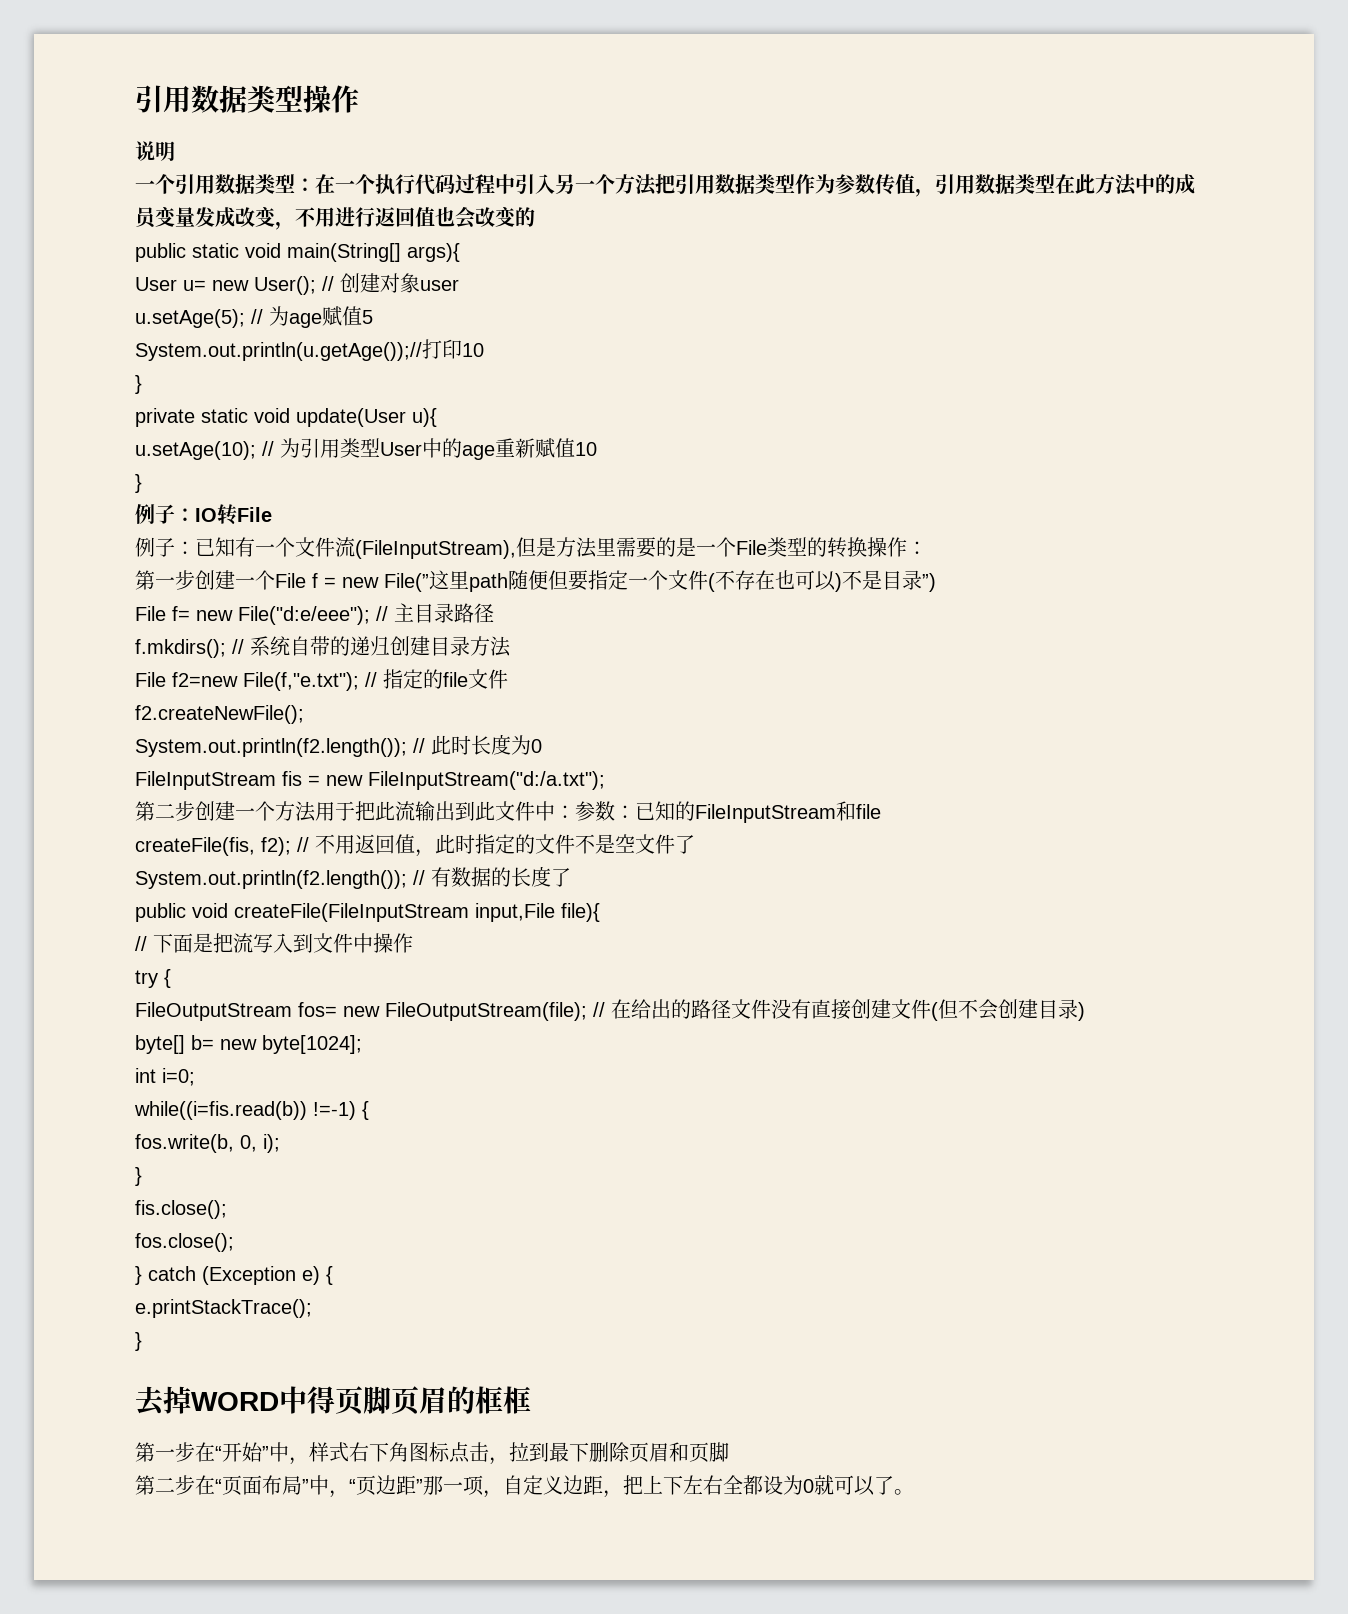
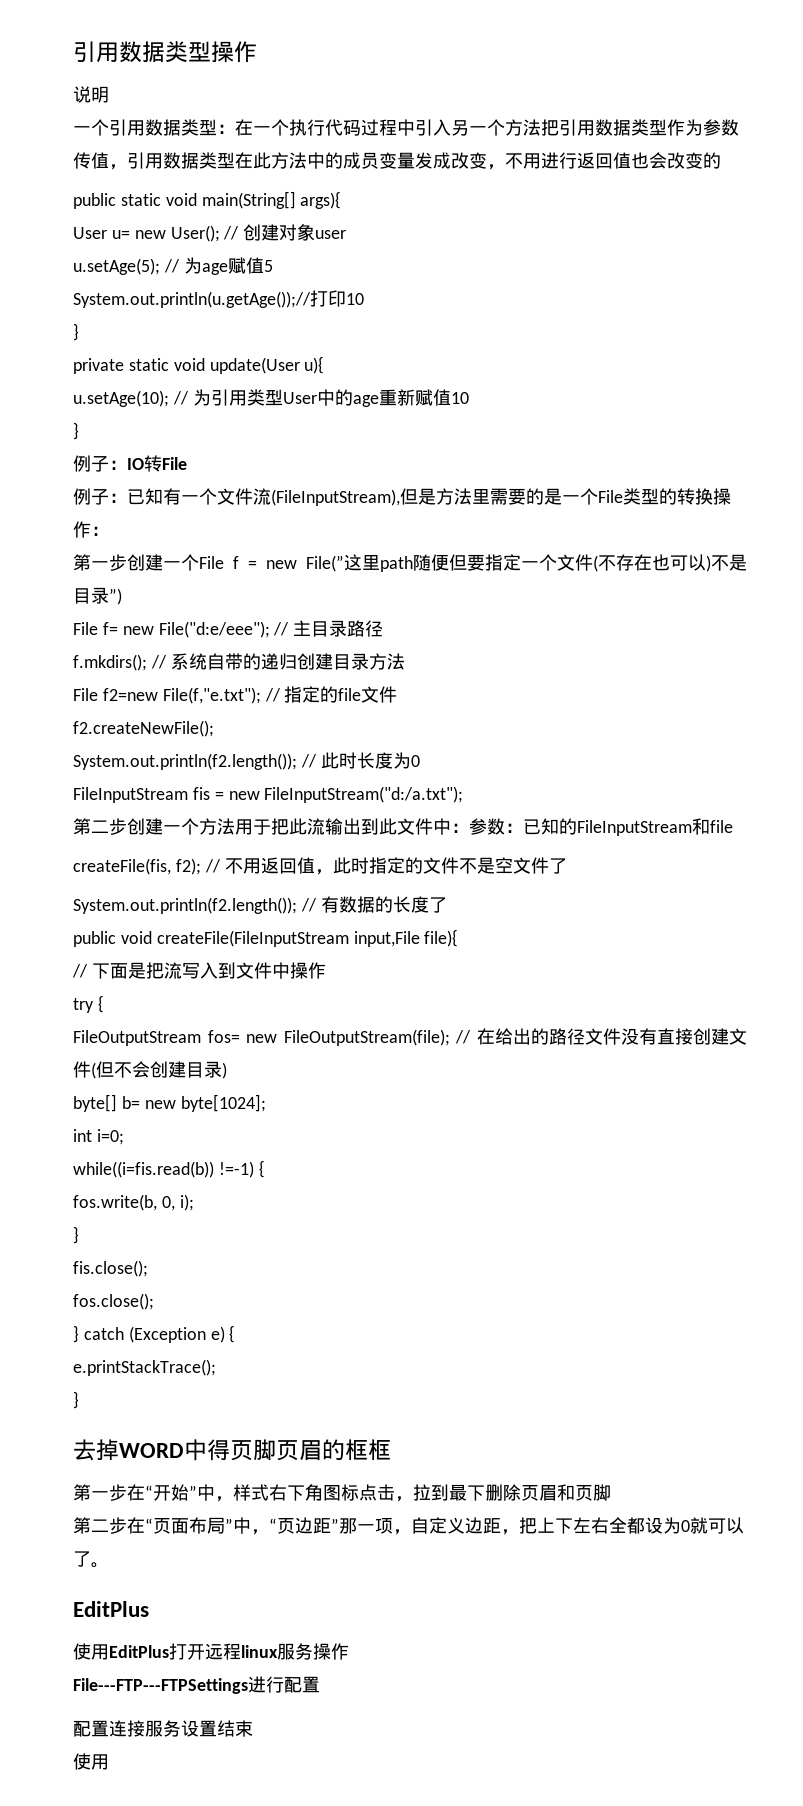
  第二步在“页面布局”中，“页边距”那一项，自定义边距，把上下左右全都设为0就可以了。
+ EditPlus
+ 使用EditPlus打开远程linux服务操作
+ File---FTP---FTPSettings进行配置
+ 配置连接服务设置结束
+ 使用

